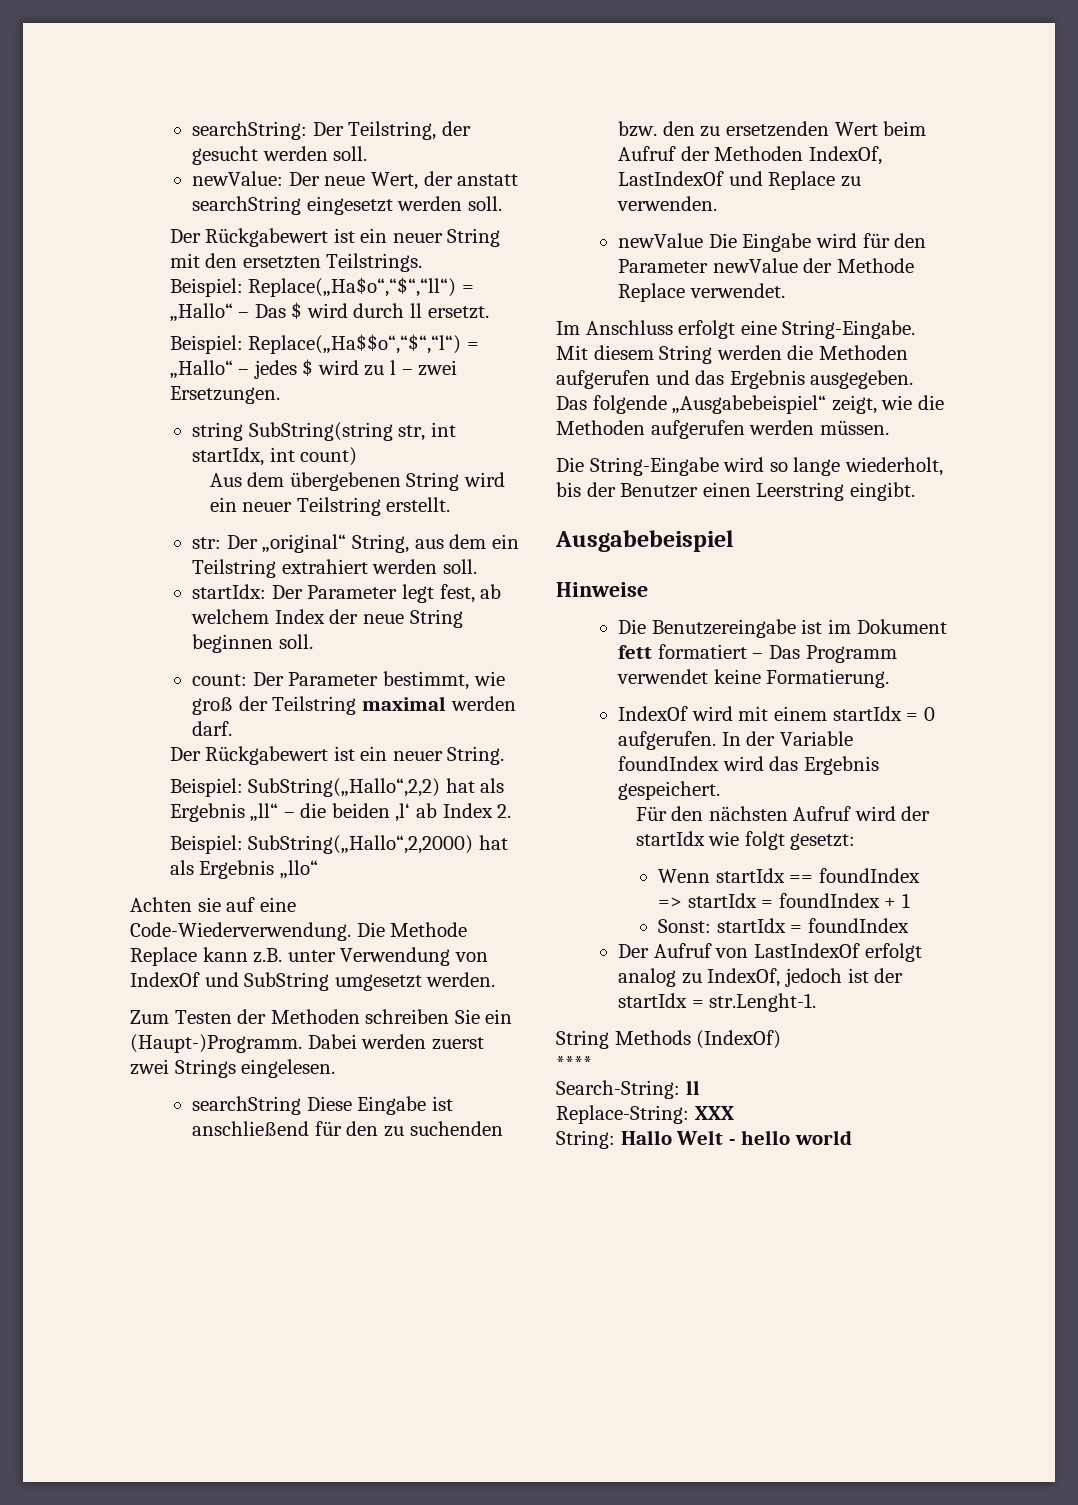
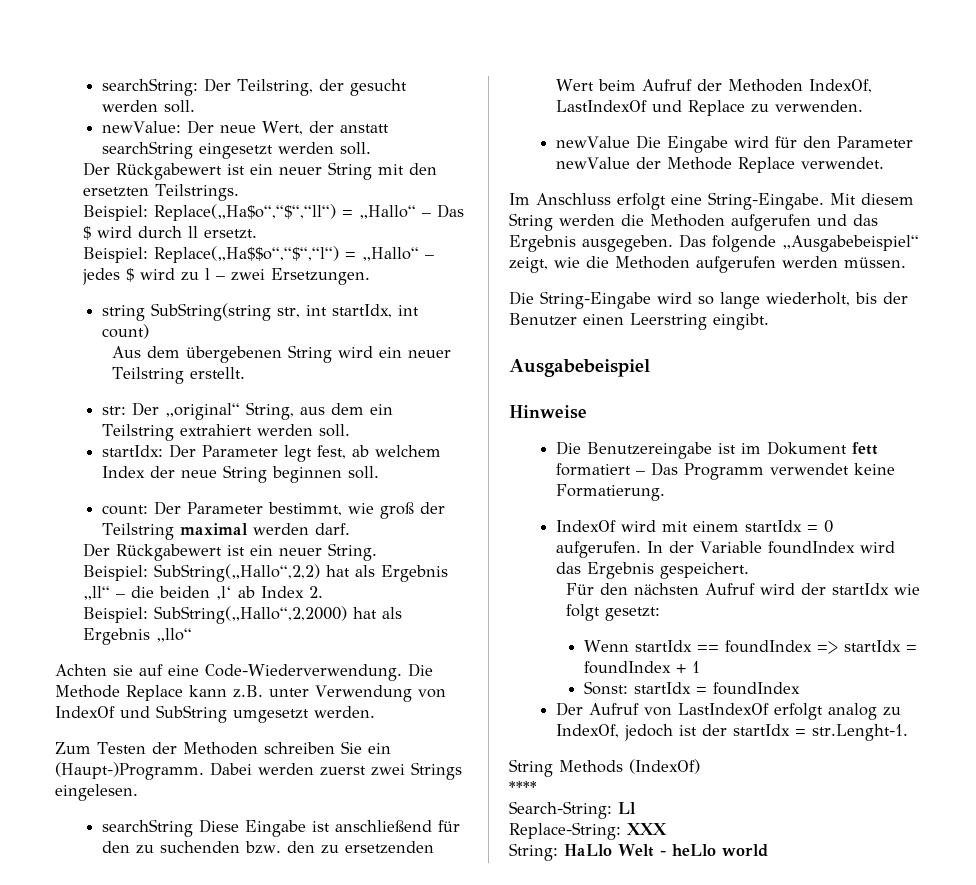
- Search-String: ll
+ Search-String: Ll
- String: Hallo Welt - hello world
+ String: HaLlo Welt - heLlo world

